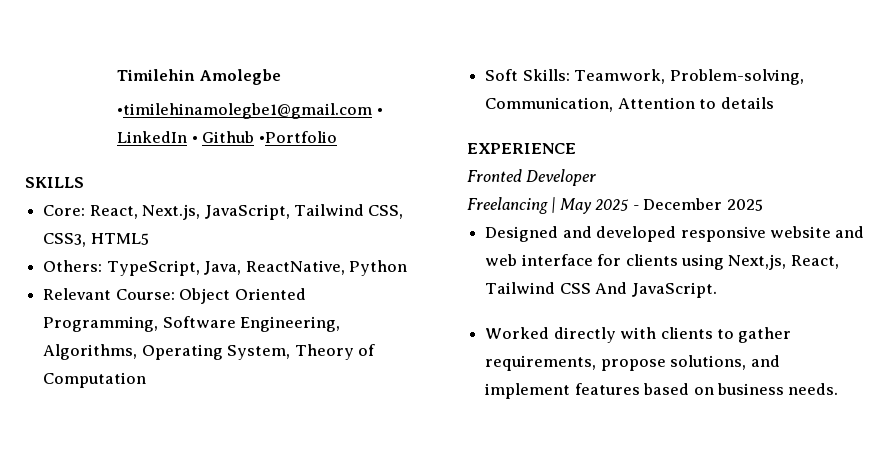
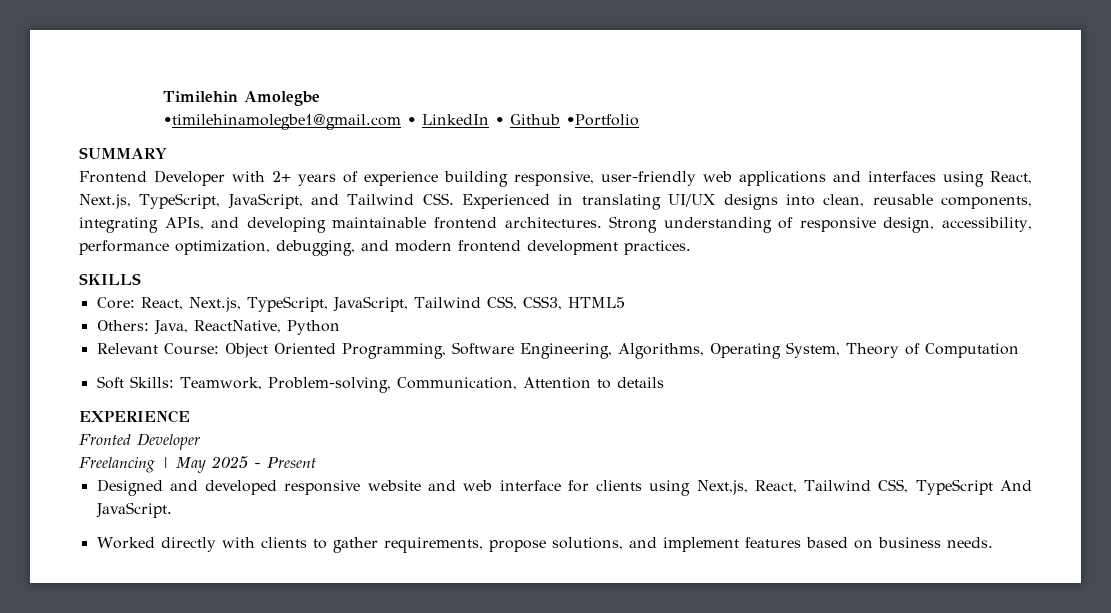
+ SUMMARY
+ Frontend Developer with 2+ years of experience building responsive, user-friendly web applications and interfaces using React, Next.js, TypeScript, JavaScript, and Tailwind CSS. Experienced in translating UI/UX designs into clean, reusable components, integrating APIs, and developing maintainable frontend architectures. Strong understanding of responsive design, accessibility, performance optimization, debugging, and modern frontend development practices.
- Core: React, Next.js, JavaScript, Tailwind CSS, CSS3, HTML5
+ Core: React, Next.js, TypeScript, JavaScript, Tailwind CSS, CSS3, HTML5
- Others: TypeScript, Java, ReactNative, Python
+ Others: Java, ReactNative, Python
- Freelancing | May 2025 - December 2025
+ Freelancing | May 2025 - Present
- Designed and developed responsive website and web interface for clients using Next,js, React, Tailwind CSS And JavaScript.
+ Designed and developed responsive website and web interface for clients using Next,js, React, Tailwind CSS, TypeScript And JavaScript.

